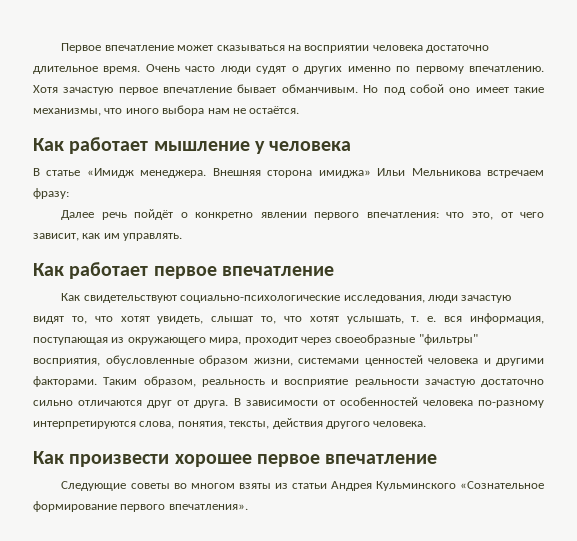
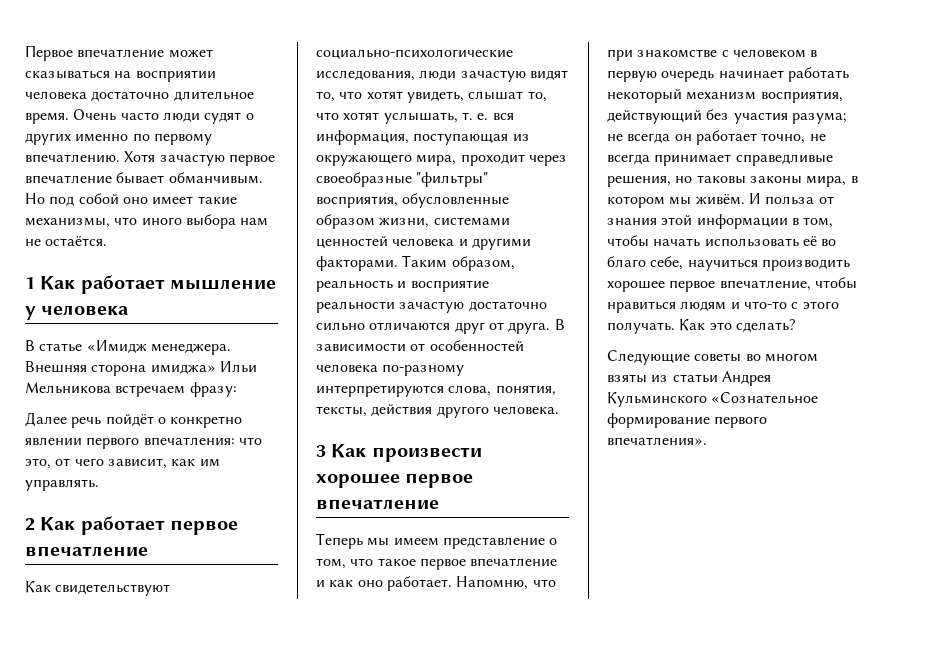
- Как работает мышление у человека
+ 1 Как работает мышление у человека
- Как работает первое впечатление
+ 2 Как работает первое впечатление
- Как произвести хорошее первое впечатление
+ 3 Как произвести хорошее первое впечатление
+ Теперь мы имеем представление о том, что такое первое впечатление и как оно работает. Напомню, что при знакомстве с человеком в первую очередь начинает работать некоторый механизм восприятия, действующий без участия разума; не всегда он работает точно, не всегда принимает справедливые решения, но таковы законы мира, в котором мы живём. И польза от знания этой информации в том, чтобы начать использовать её во благо себе, научиться производить хорошее первое впечатление, чтобы нравиться людям и что-то с этого получать. Как это сделать?

